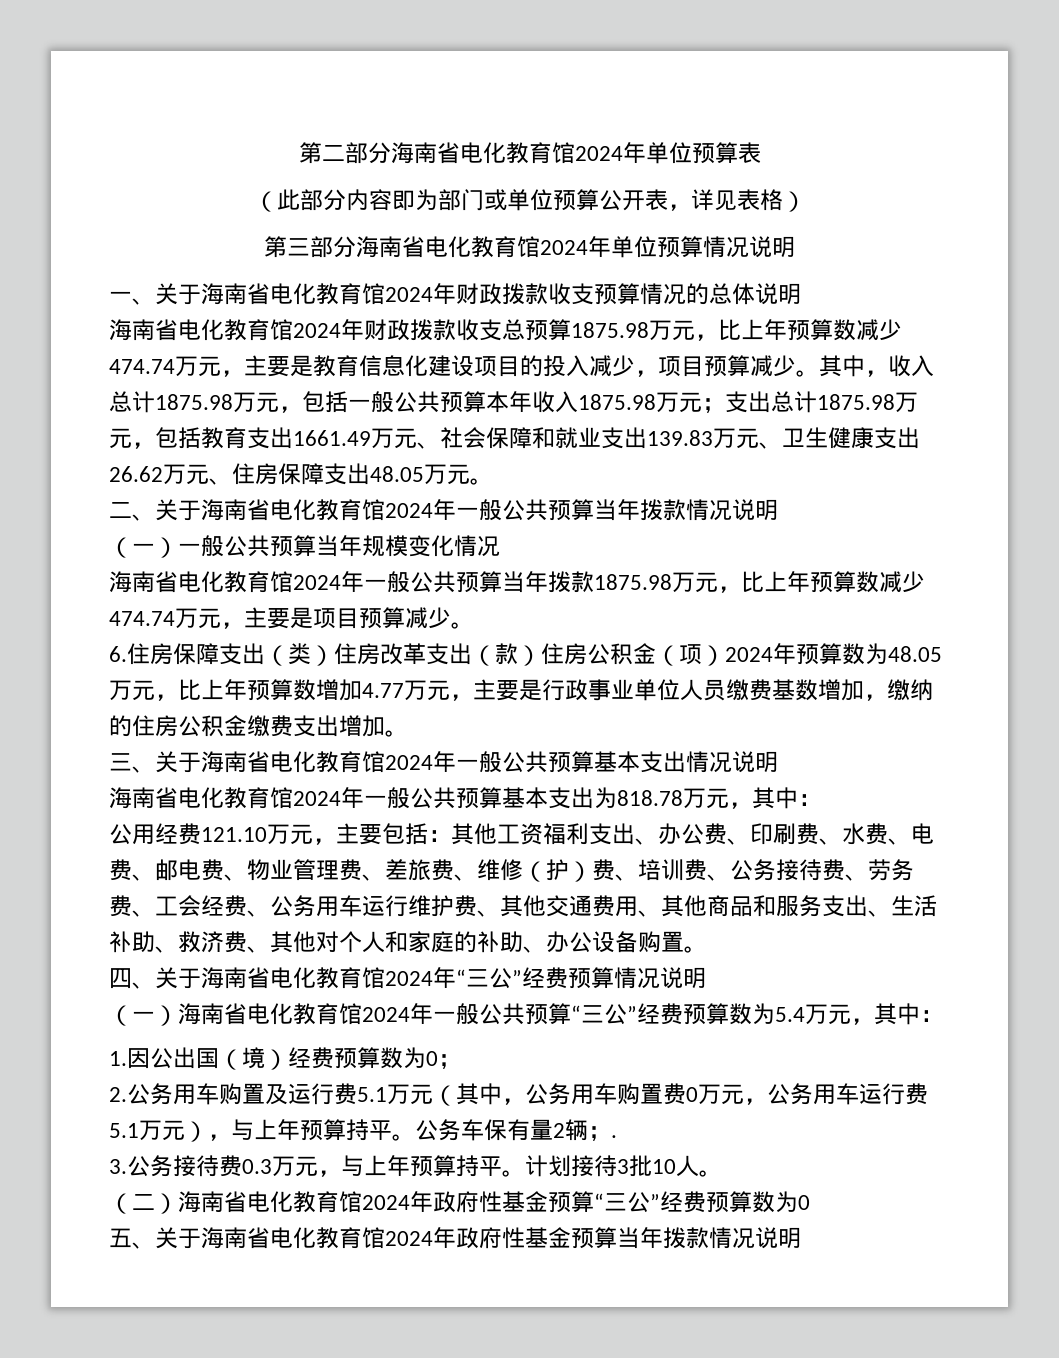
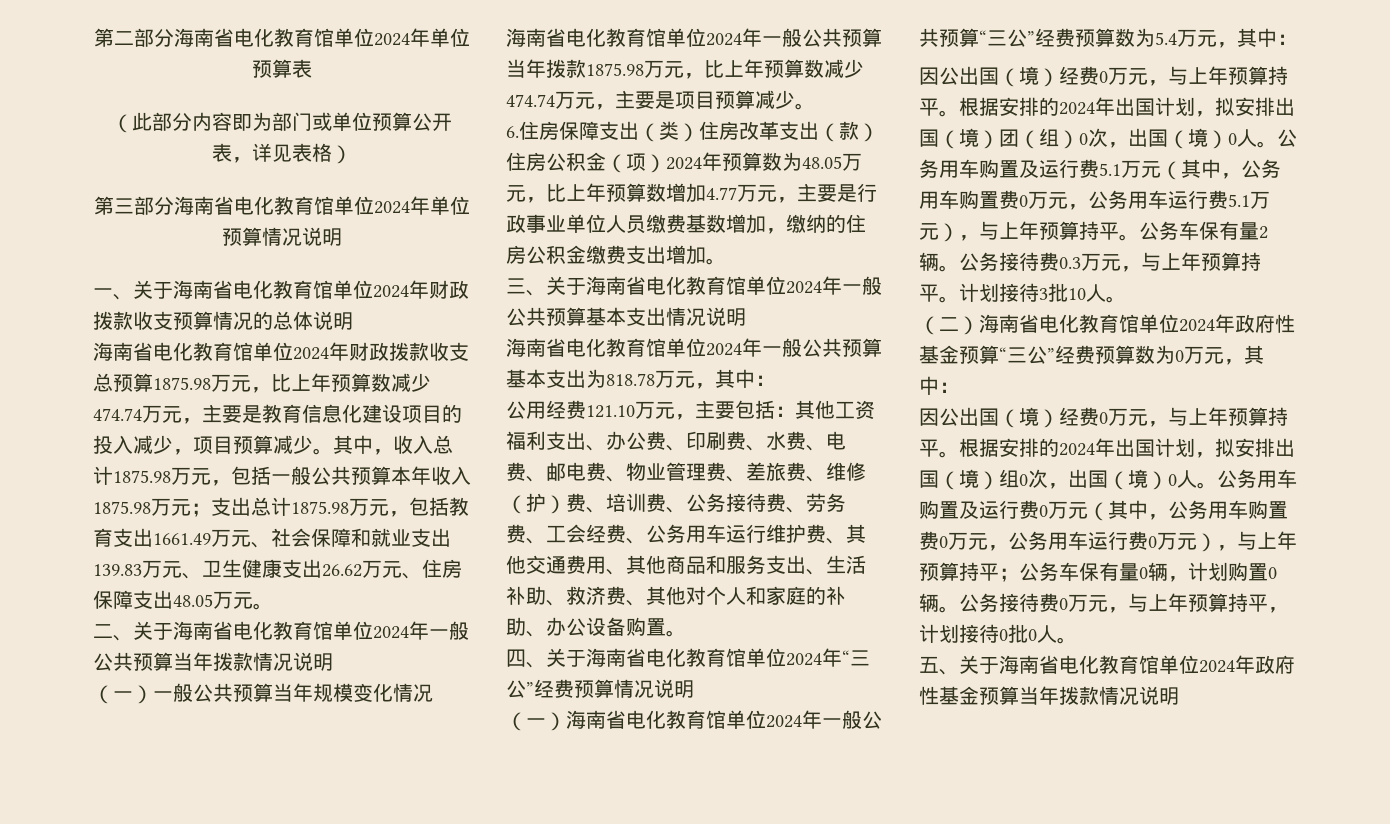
- 第二部分海南省电化教育馆2024年单位预算表
+ 第二部分海南省电化教育馆单位2024年单位预算表
- 第三部分海南省电化教育馆2024年单位预算情况说明
+ 第三部分海南省电化教育馆单位2024年单位预算情况说明
- 一、关于海南省电化教育馆2024年财政拨款收支预算情况的总体说明
+ 一、关于海南省电化教育馆单位2024年财政拨款收支预算情况的总体说明
- 海南省电化教育馆2024年财政拨款收支总预算1875.98万元，比上年预算数减少474.74万元，主要是教育信息化建设项目的投入减少，项目预算减少。
+ 海南省电化教育馆单位2024年财政拨款收支总预算1875.98万元，比上年预算数减少474.74万元，主要是教育信息化建设项目的投入减少，项目预算减少。
- 二、关于海南省电化教育馆2024年一般公共预算当年拨款情况说明
+ 二、关于海南省电化教育馆单位2024年一般公共预算当年拨款情况说明
- 海南省电化教育馆2024年一般公共预算当年拨款1875.98万元，比上年预算数减少474.74万元，主要是项目预算减少。
+ 海南省电化教育馆单位2024年一般公共预算当年拨款1875.98万元，比上年预算数减少474.74万元，主要是项目预算减少。
- 三、关于海南省电化教育馆2024年一般公共预算基本支出情况说明
+ 三、关于海南省电化教育馆单位2024年一般公共预算基本支出情况说明
- 海南省电化教育馆2024年一般公共预算基本支出为818.78万元，其中：
+ 海南省电化教育馆单位2024年一般公共预算基本支出为818.78万元，其中：
- 四、关于海南省电化教育馆2024年“三公”经费预算情况说明
+ 四、关于海南省电化教育馆单位2024年“三公”经费预算情况说明
- （一）海南省电化教育馆2024年一般公共预算“三公”经费预算数为5.4万元，其中：
+ （一）海南省电化教育馆单位2024年一般公共预算“三公”经费预算数为5.4万元，其中：
- 1.因公出国（境）经费预算数为0；
- 2.公务用车购置及运行费5.1万元（其中，公务用车购置费0万元，公务用车运行费5.1万元），与上年预算持平。
+ 因公出国（境）经费0万元，与上年预算持平。根据安排的2024年出国计划，拟安排出国（境）团（组）0次，出国（境）0人。公务用车购置及运行费5.1万元（其中，公务用车购置费0万元，公务用车运行费5.1万元），与上年预算持平。
- 公务车保有量2辆；.
- 3.公务接待费0.3万元，与上年预算持平。
+ 公务车保有量2辆。公务接待费0.3万元，与上年预算持平。
- （二）海南省电化教育馆2024年政府性基金预算“三公”经费预算数为0
+ （二）海南省电化教育馆单位2024年政府性基金预算“三公”经费预算数为0万元，其中：
+ 因公出国（境）经费0万元，与上年预算持平。根据安排的2024年出国计划，拟安排出国（境）组0次，出国（境）0人。公务用车购置及运行费0万元（其中，公务用车购置费0万元，公务用车运行费0万元），与上年预算持平；公务车保有量0辆，计划购置0辆。公务接待费0万元，与上年预算持平，计划接待0批0人。
- 五、关于海南省电化教育馆2024年政府性基金预算当年拨款情况说明
+ 五、关于海南省电化教育馆单位2024年政府性基金预算当年拨款情况说明

